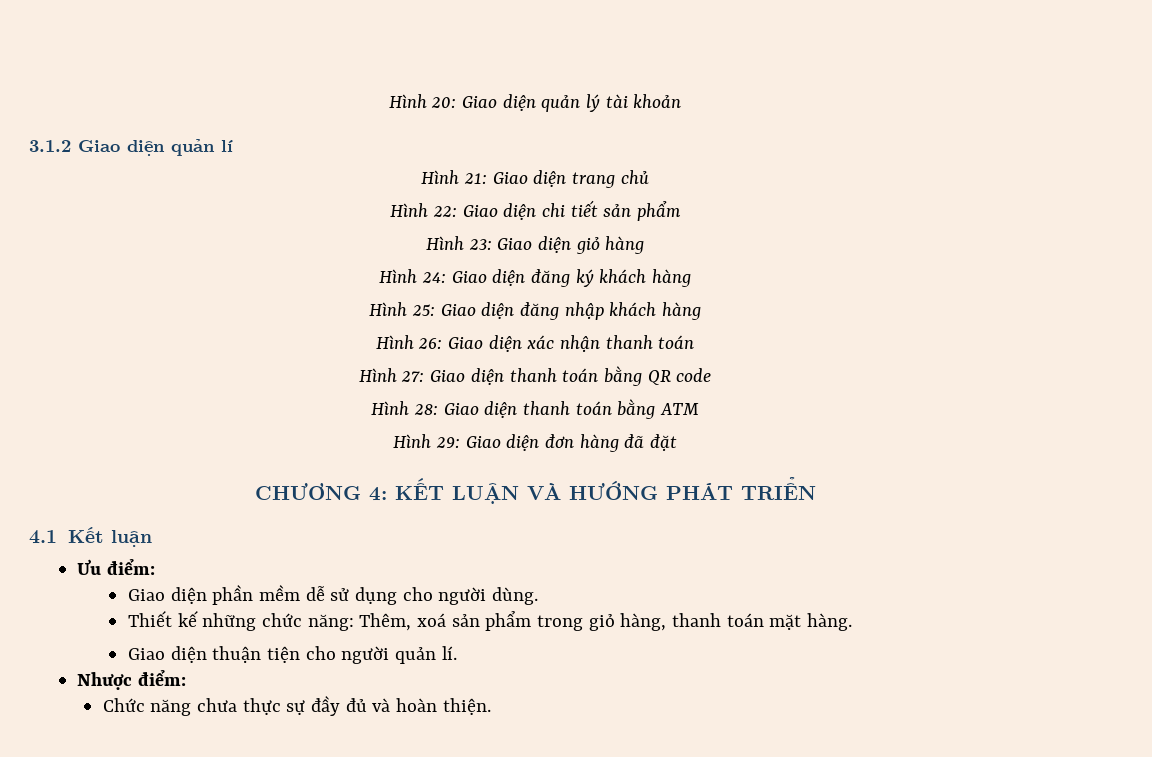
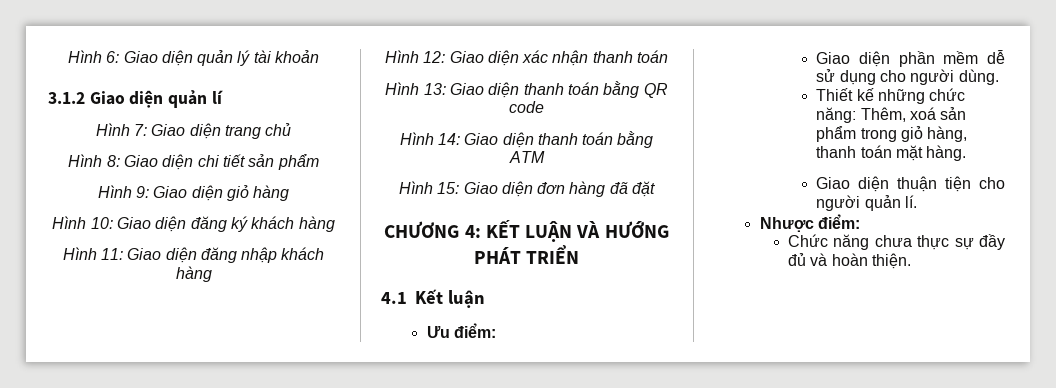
- Hình 20: Giao diện quản lý tài khoản
+ Hình 6: Giao diện quản lý tài khoản
- Hình 21: Giao diện trang chủ
+ Hình 7: Giao diện trang chủ
- Hình 22: Giao diện chi tiết sản phẩm
+ Hình 8: Giao diện chi tiết sản phẩm
- Hình 23: Giao diện giỏ hàng
+ Hình 9: Giao diện giỏ hàng
- Hình 24: Giao diện đăng ký khách hàng
+ Hình 10: Giao diện đăng ký khách hàng
- Hình 25: Giao diện đăng nhập khách hàng
+ Hình 11: Giao diện đăng nhập khách hàng
- Hình 26: Giao diện xác nhận thanh toán
+ Hình 12: Giao diện xác nhận thanh toán
- Hình 27: Giao diện thanh toán bằng QR code
+ Hình 13: Giao diện thanh toán bằng QR code
- Hình 28: Giao diện thanh toán bằng ATM
+ Hình 14: Giao diện thanh toán bằng ATM
- Hình 29: Giao diện đơn hàng đã đặt
+ Hình 15: Giao diện đơn hàng đã đặt

